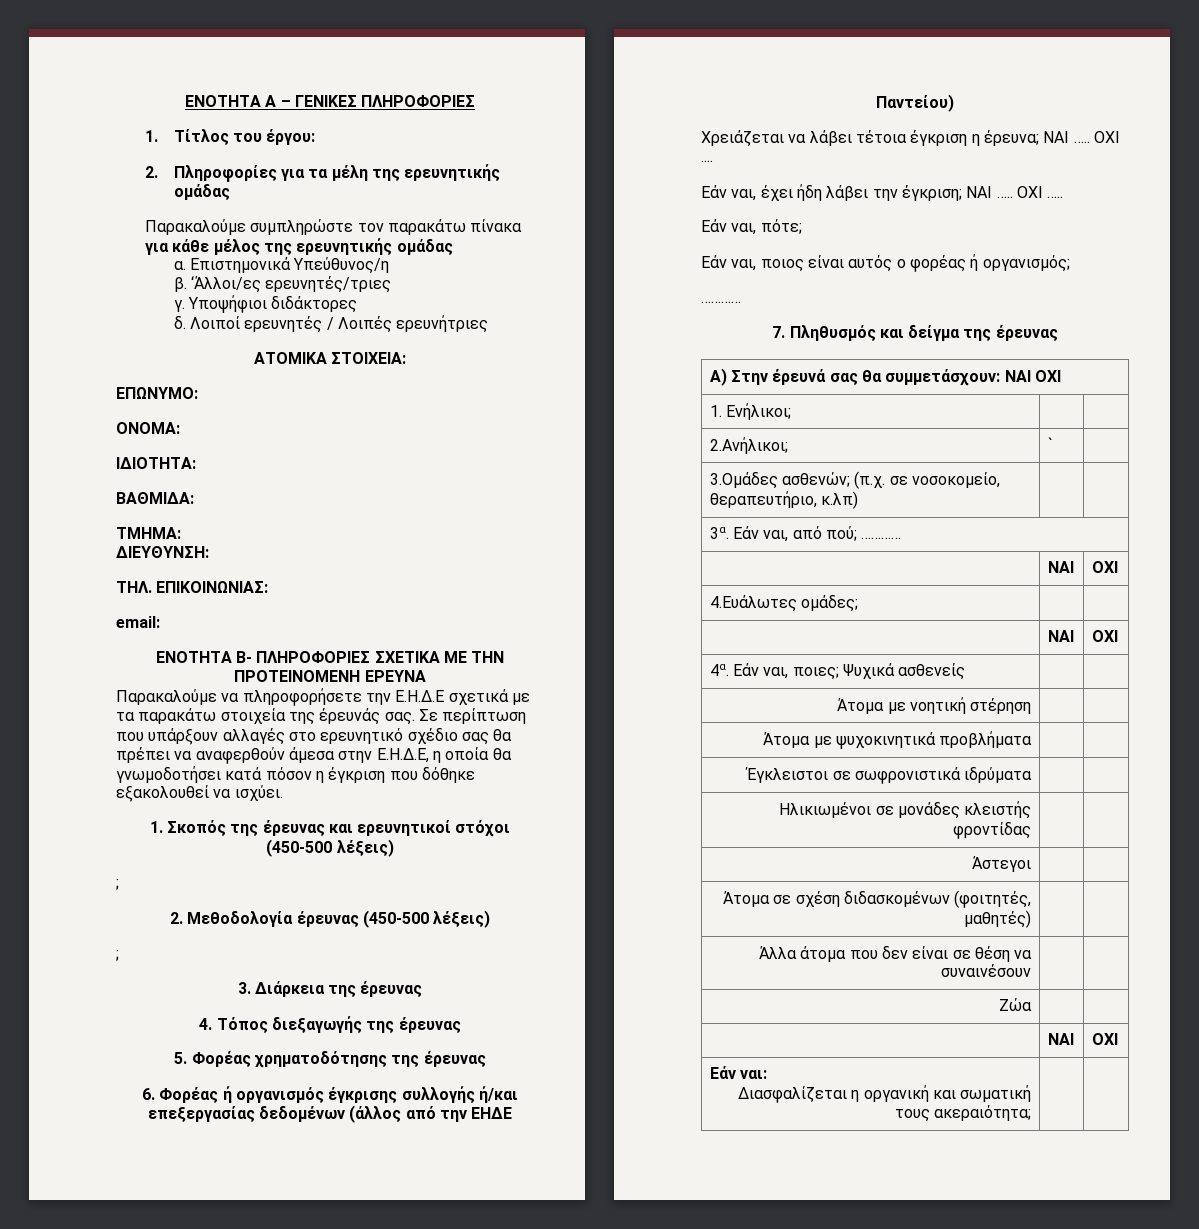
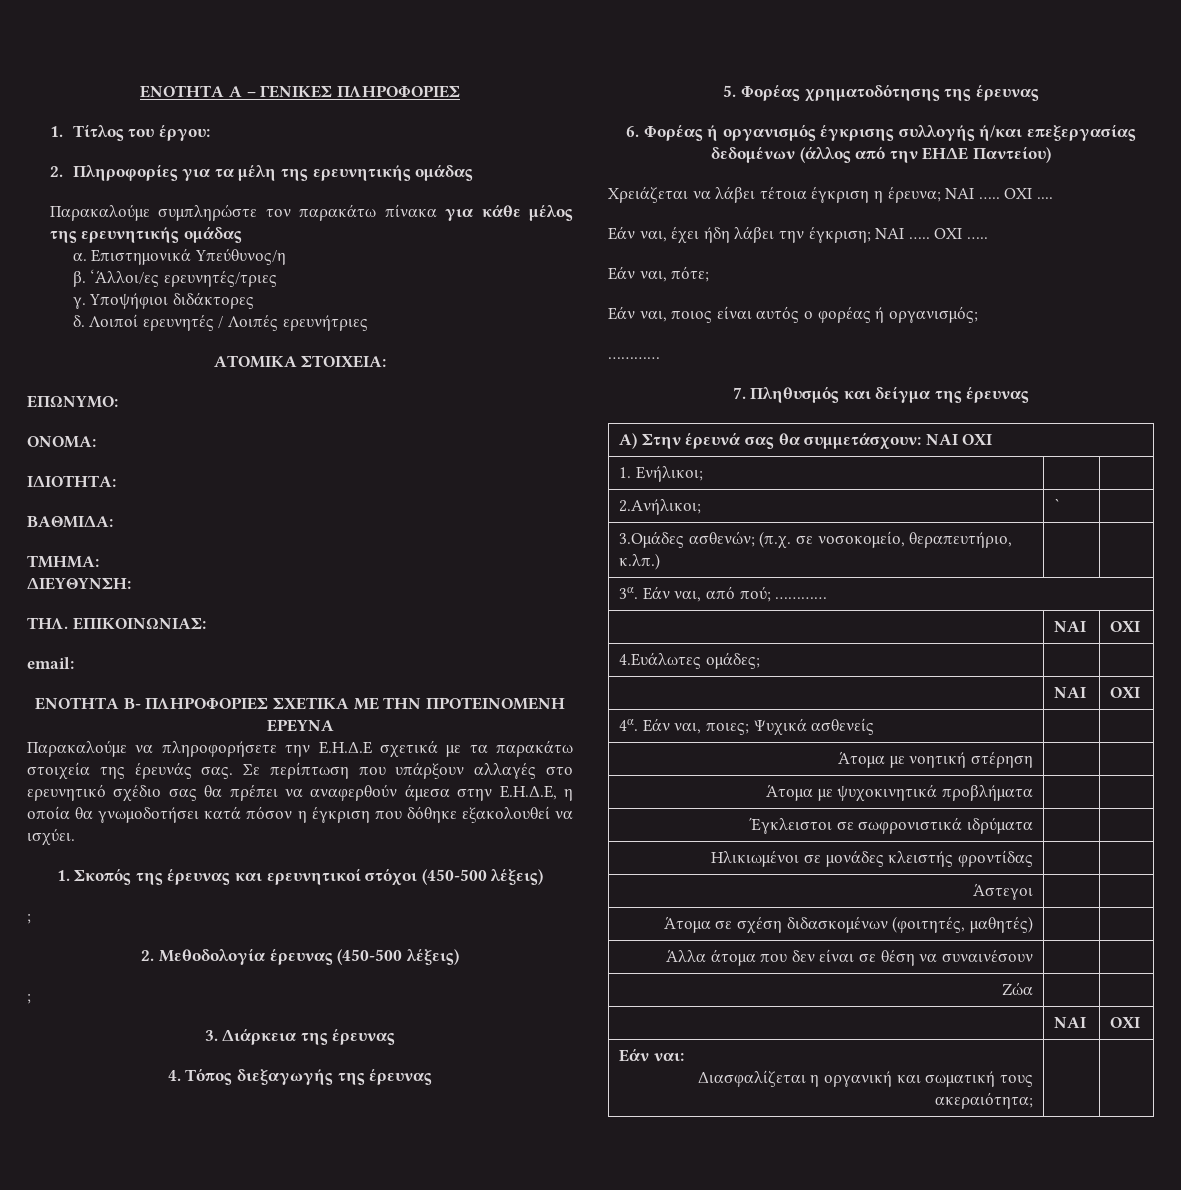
- 3.Ομάδες ασθενών; (π.χ. σε νοσοκομείο, θεραπευτήριο, κ.λπ) | |
+ 3.Ομάδες ασθενών; (π.χ. σε νοσοκομείο, θεραπευτήριο, κ.λπ.) | |

